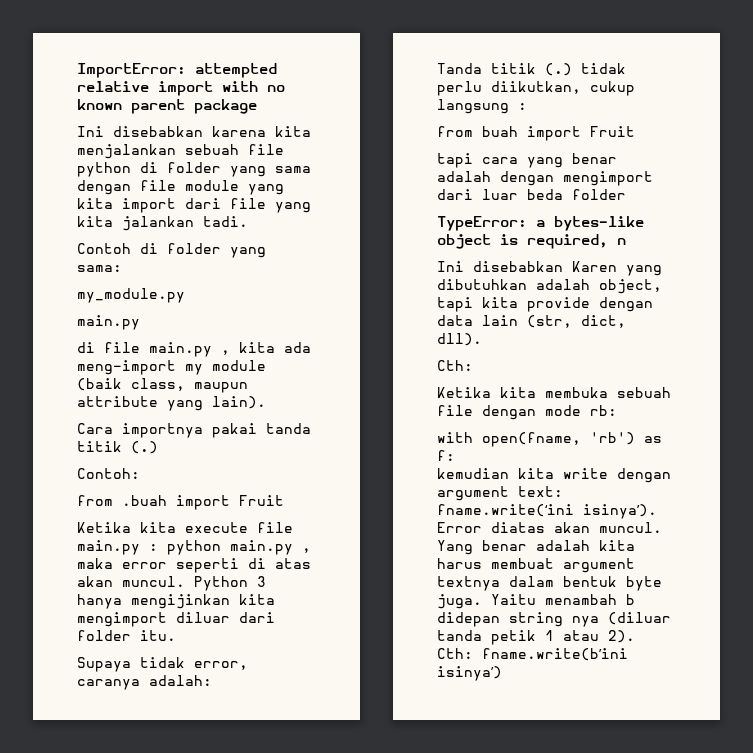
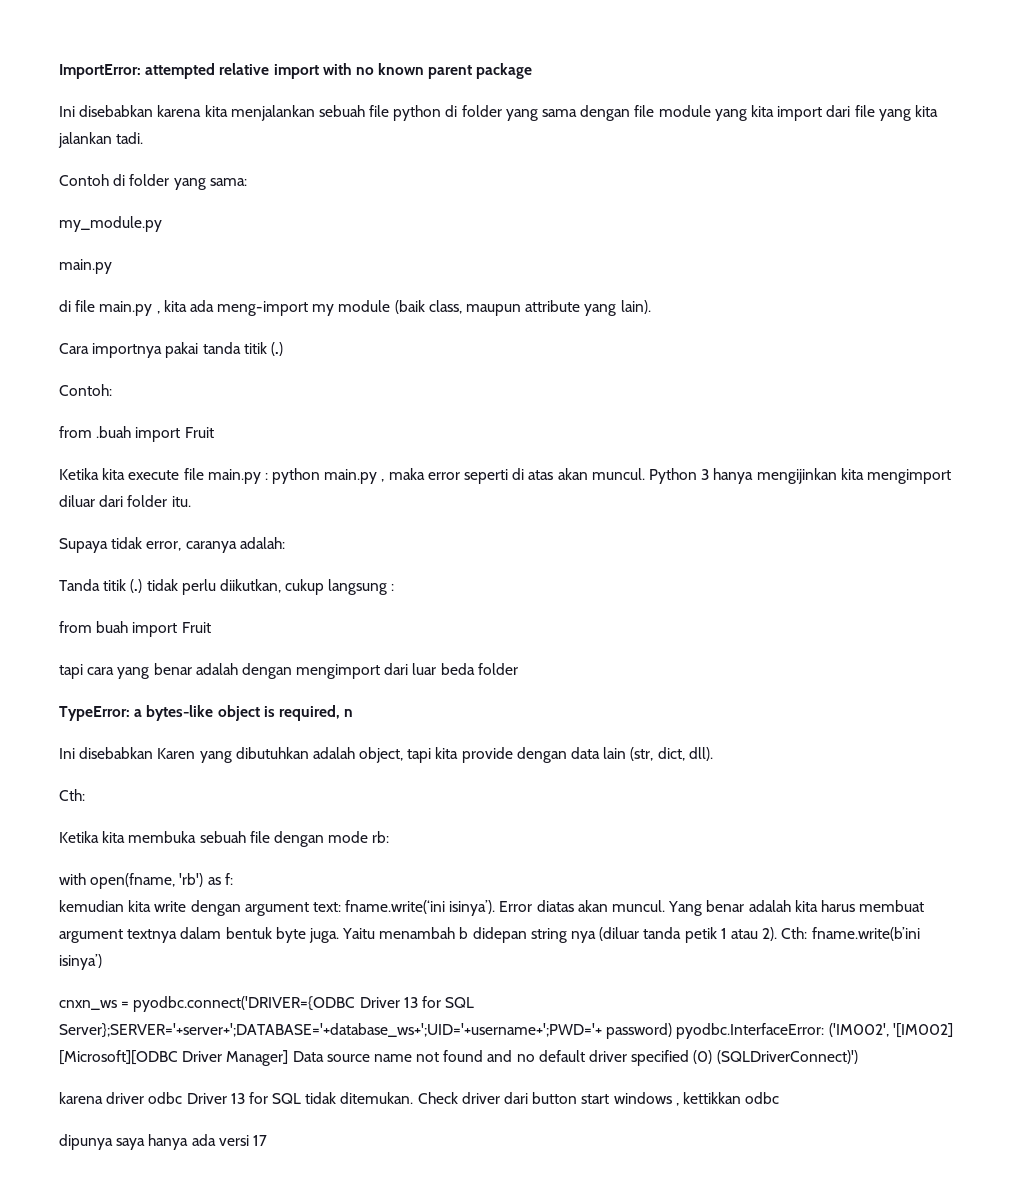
+ cnxn_ws = pyodbc.connect('DRIVER={ODBC Driver 13 for SQL Server};SERVER='+server+';DATABASE='+database_ws+';UID='+username+';PWD='+ password) pyodbc.InterfaceError: ('IM002', '[IM002] [Microsoft][ODBC Driver Manager] Data source name not found and no default driver specified (0) (SQLDriverConnect)')
+ karena driver odbc Driver 13 for SQL tidak ditemukan. Check driver dari button start windows , kettikkan odbc
+ dipunya saya hanya ada versi 17

